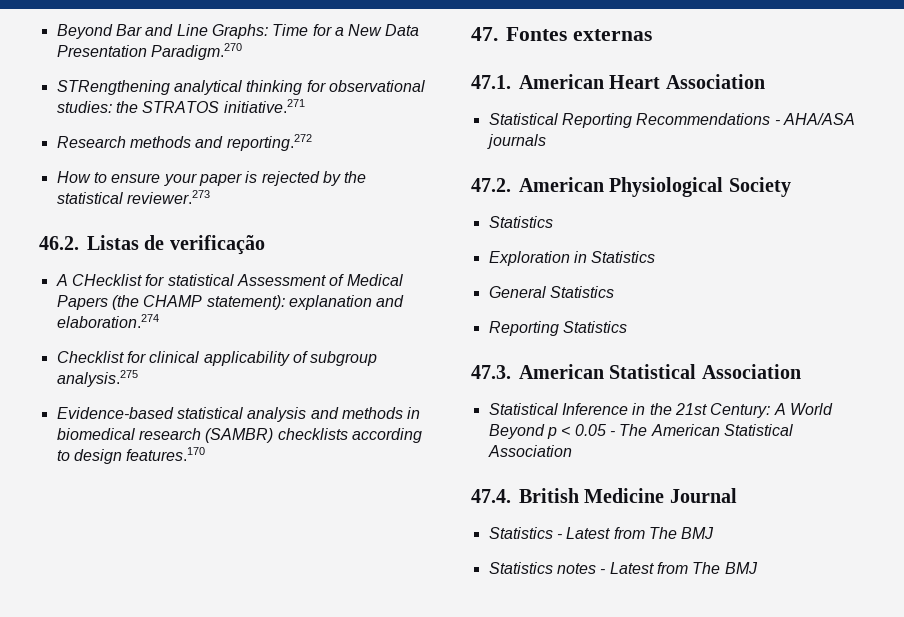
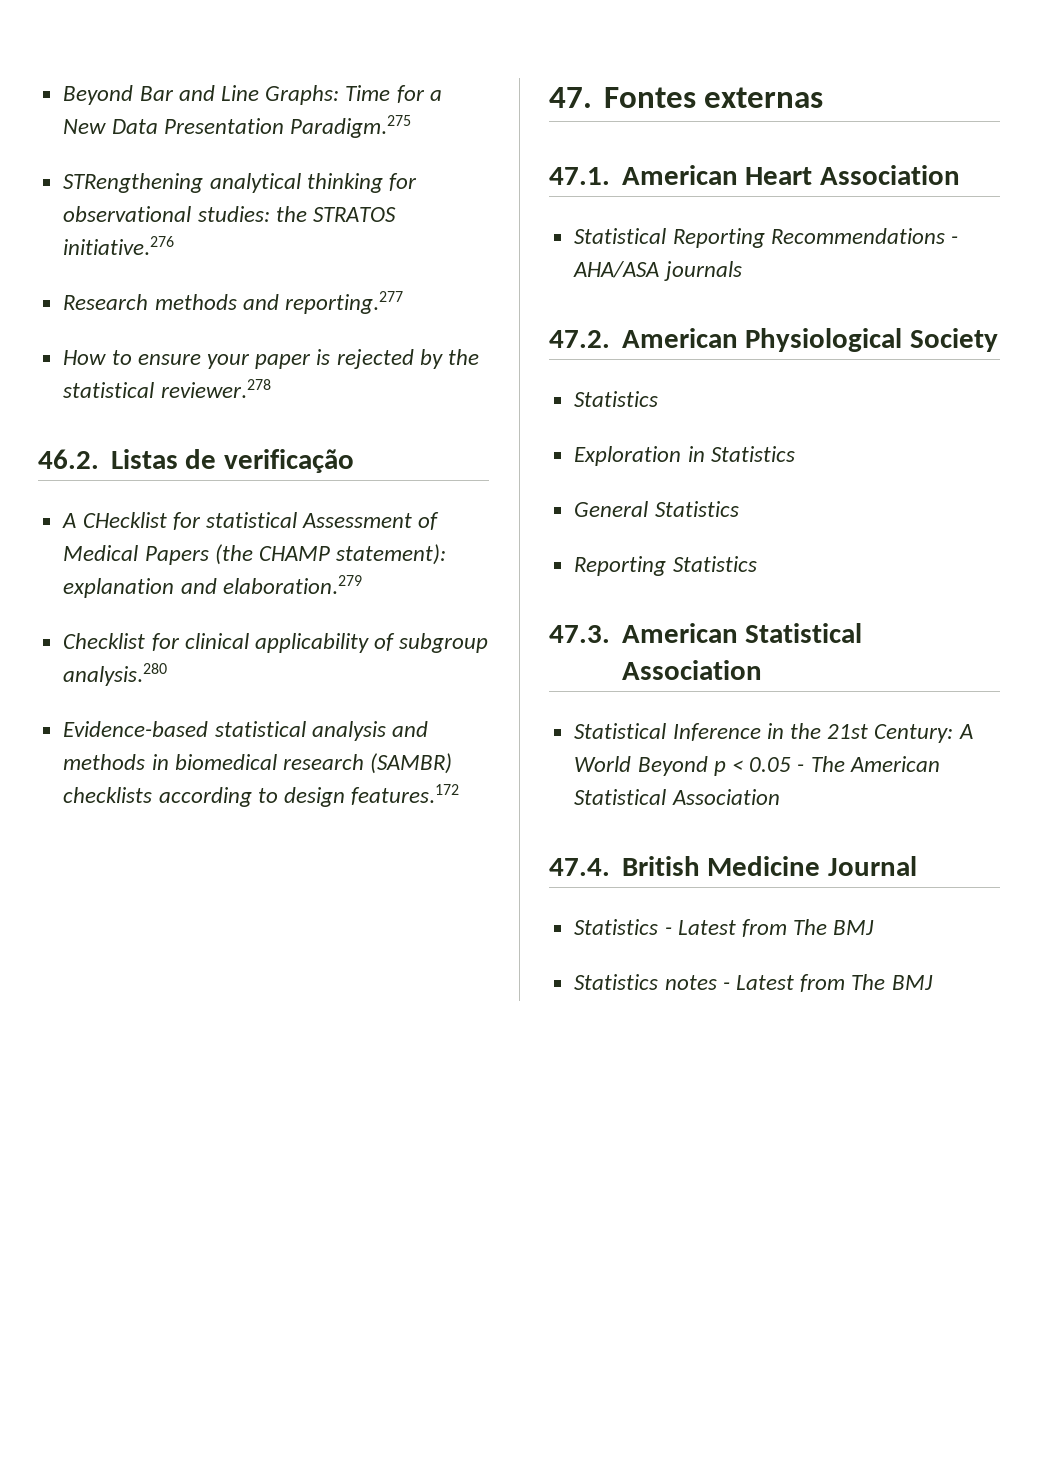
- Beyond Bar and Line Graphs: Time for a New Data Presentation Paradigm.270
+ Beyond Bar and Line Graphs: Time for a New Data Presentation Paradigm.275
- STRengthening analytical thinking for observational studies: the STRATOS initiative.271
+ STRengthening analytical thinking for observational studies: the STRATOS initiative.276
- Research methods and reporting.272
+ Research methods and reporting.277
- How to ensure your paper is rejected by the statistical reviewer.273
+ How to ensure your paper is rejected by the statistical reviewer.278
- A CHecklist for statistical Assessment of Medical Papers (the CHAMP statement): explanation and elaboration.274
+ A CHecklist for statistical Assessment of Medical Papers (the CHAMP statement): explanation and elaboration.279
- Checklist for clinical applicability of subgroup analysis.275
+ Checklist for clinical applicability of subgroup analysis.280
- Evidence-based statistical analysis and methods in biomedical research (SAMBR) checklists according to design features.170
+ Evidence-based statistical analysis and methods in biomedical research (SAMBR) checklists according to design features.172

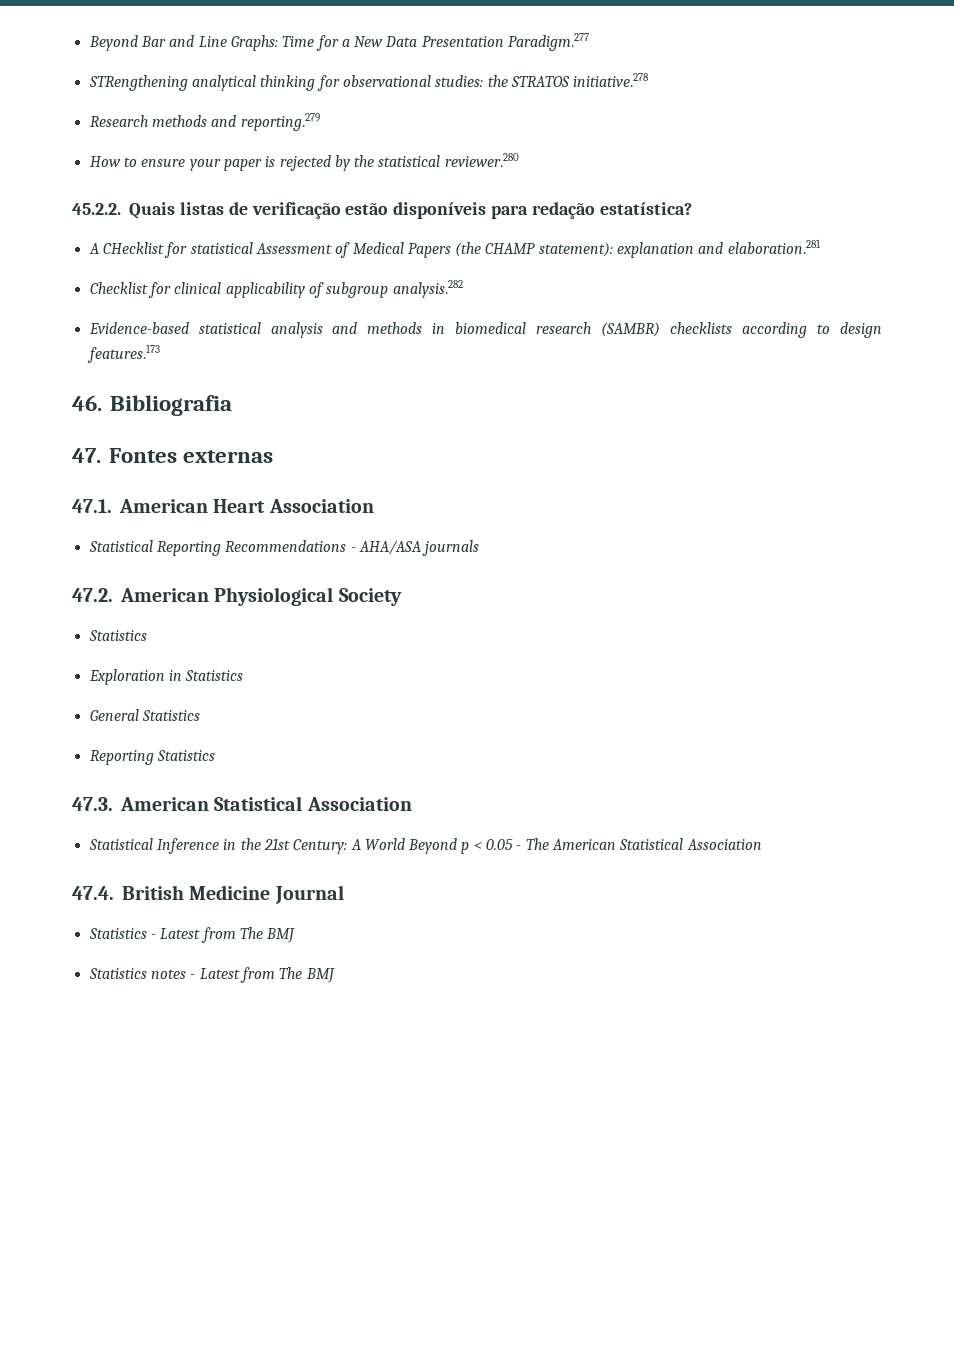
- Beyond Bar and Line Graphs: Time for a New Data Presentation Paradigm.275
+ Beyond Bar and Line Graphs: Time for a New Data Presentation Paradigm.277
- STRengthening analytical thinking for observational studies: the STRATOS initiative.276
+ STRengthening analytical thinking for observational studies: the STRATOS initiative.278
- Research methods and reporting.277
+ Research methods and reporting.279
- How to ensure your paper is rejected by the statistical reviewer.278
- 46.2. Listas de verificação
+ How to ensure your paper is rejected by the statistical reviewer.280
+ 45.2.2. Quais listas de verificação estão disponíveis para redação estatística?
- A CHecklist for statistical Assessment of Medical Papers (the CHAMP statement): explanation and elaboration.279
+ A CHecklist for statistical Assessment of Medical Papers (the CHAMP statement): explanation and elaboration.281
- Checklist for clinical applicability of subgroup analysis.280
+ Checklist for clinical applicability of subgroup analysis.282
- Evidence-based statistical analysis and methods in biomedical research (SAMBR) checklists according to design features.172
+ Evidence-based statistical analysis and methods in biomedical research (SAMBR) checklists according to design features.173
+ 46. Bibliografia

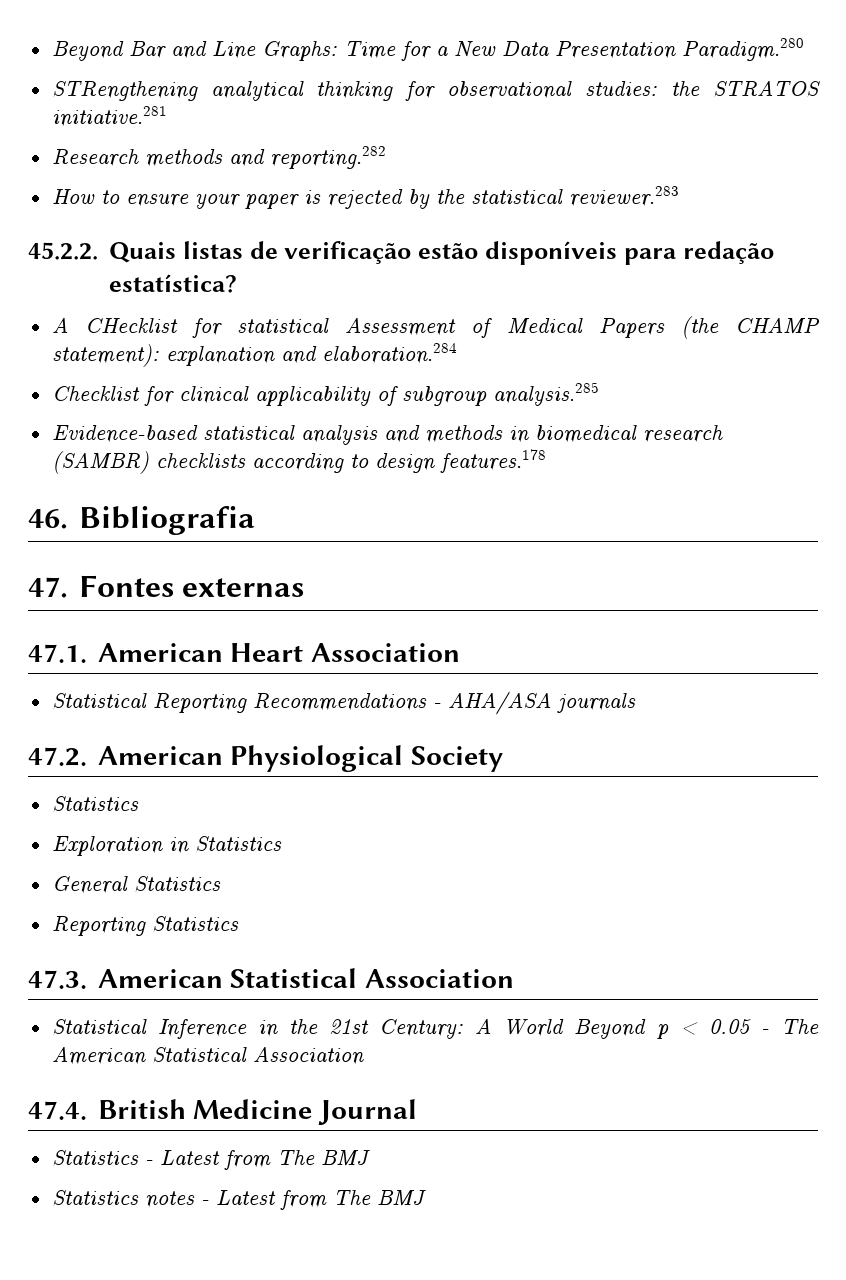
- Beyond Bar and Line Graphs: Time for a New Data Presentation Paradigm.277
+ Beyond Bar and Line Graphs: Time for a New Data Presentation Paradigm.280
- STRengthening analytical thinking for observational studies: the STRATOS initiative.278
+ STRengthening analytical thinking for observational studies: the STRATOS initiative.281
- Research methods and reporting.279
+ Research methods and reporting.282
- How to ensure your paper is rejected by the statistical reviewer.280
+ How to ensure your paper is rejected by the statistical reviewer.283
- A CHecklist for statistical Assessment of Medical Papers (the CHAMP statement): explanation and elaboration.281
+ A CHecklist for statistical Assessment of Medical Papers (the CHAMP statement): explanation and elaboration.284
- Checklist for clinical applicability of subgroup analysis.282
+ Checklist for clinical applicability of subgroup analysis.285
- Evidence-based statistical analysis and methods in biomedical research (SAMBR) checklists according to design features.173
+ Evidence-based statistical analysis and methods in biomedical research (SAMBR) checklists according to design features.178

